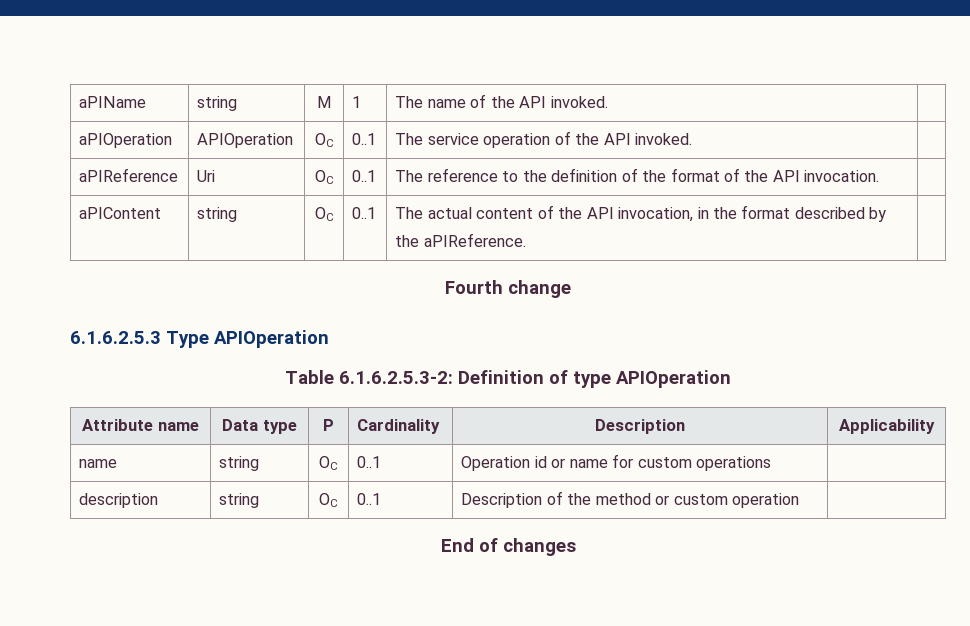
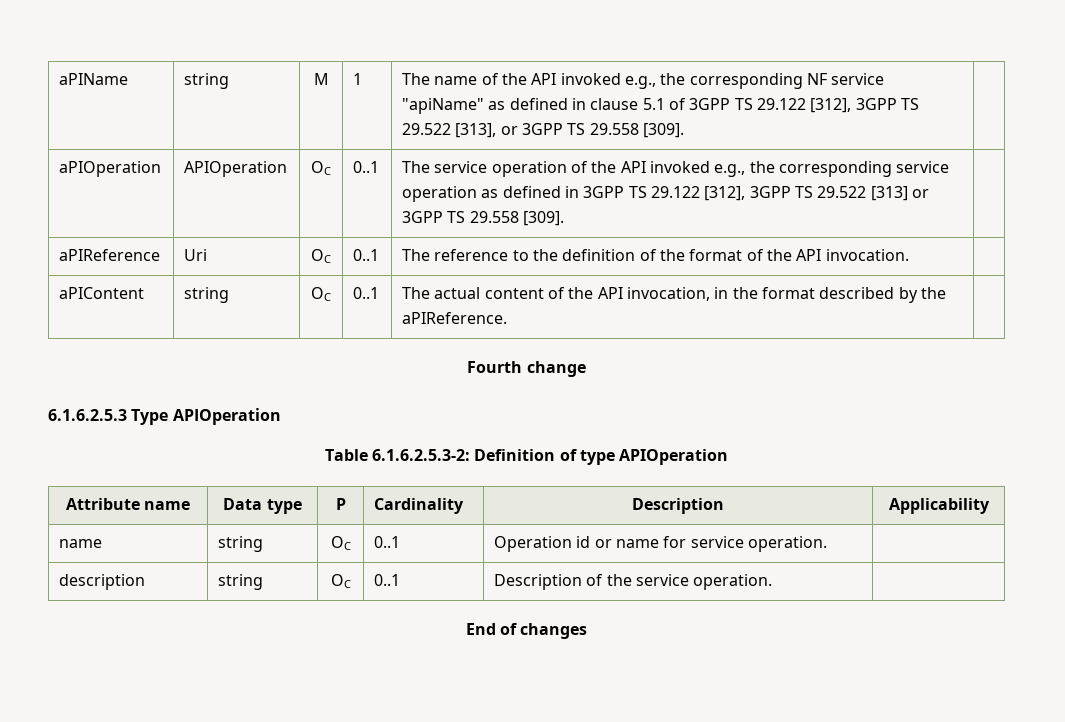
- aPIName | string | M | 1 | The name of the API invoked. |
+ aPIName | string | M | 1 | The name of the API invoked e.g., the corresponding NF service "apiName" as defined in clause 5.1 of 3GPP TS 29.122 [312], 3GPP TS 29.522 [313], or 3GPP TS 29.558 [309]. |
- aPIOperation | APIOperation | OC | 0..1 | The service operation of the API invoked. |
+ aPIOperation | APIOperation | OC | 0..1 | The service operation of the API invoked e.g., the corresponding service operation as defined in 3GPP TS 29.122 [312], 3GPP TS 29.522 [313] or 3GPP TS 29.558 [309]. |
- name | string | OC | 0..1 | Operation id or name for custom operations |
+ name | string | OC | 0..1 | Operation id or name for service operation. |
- description | string | OC | 0..1 | Description of the method or custom operation |
+ description | string | OC | 0..1 | Description of the service operation. |

